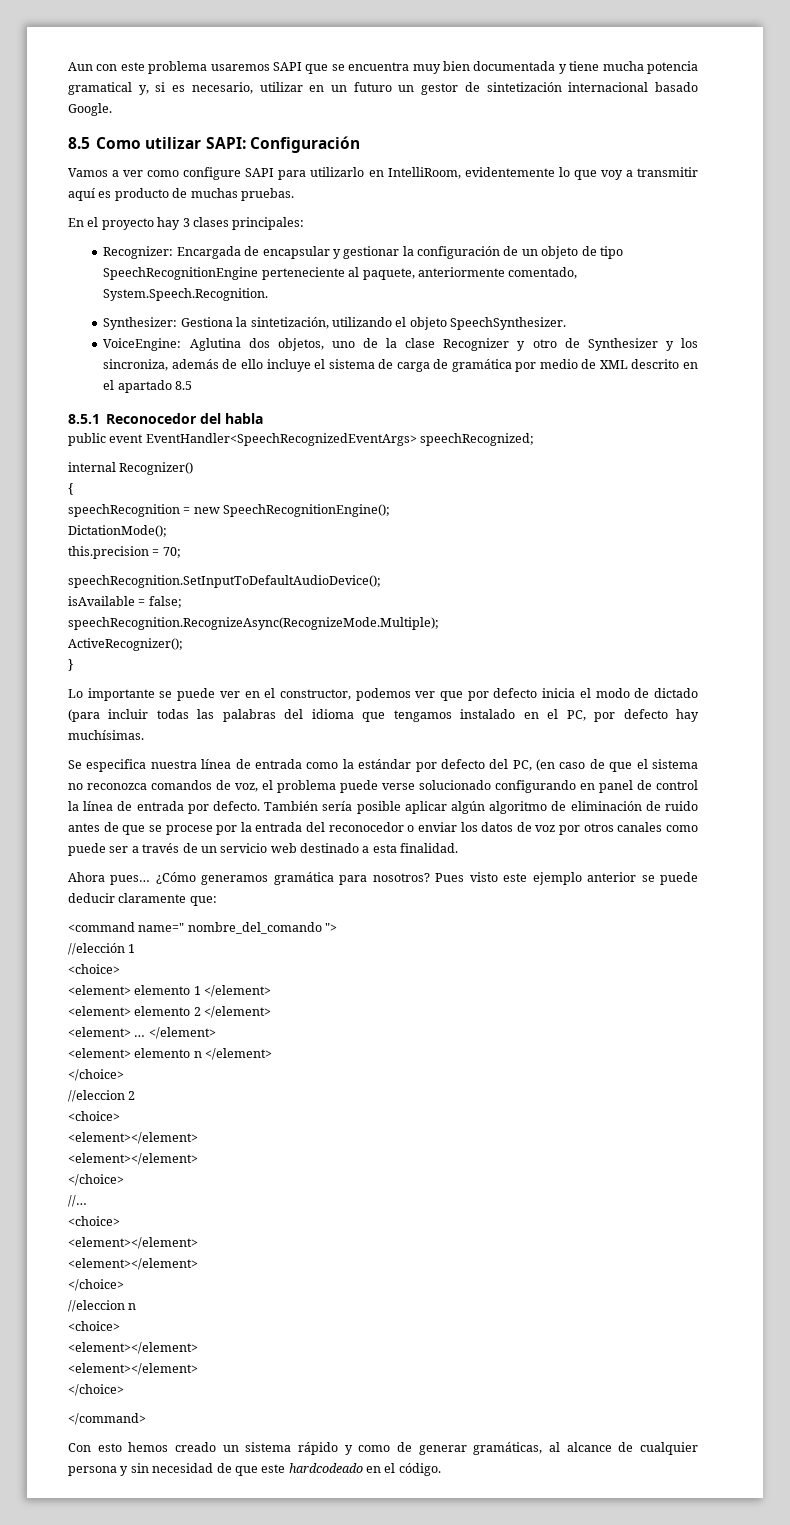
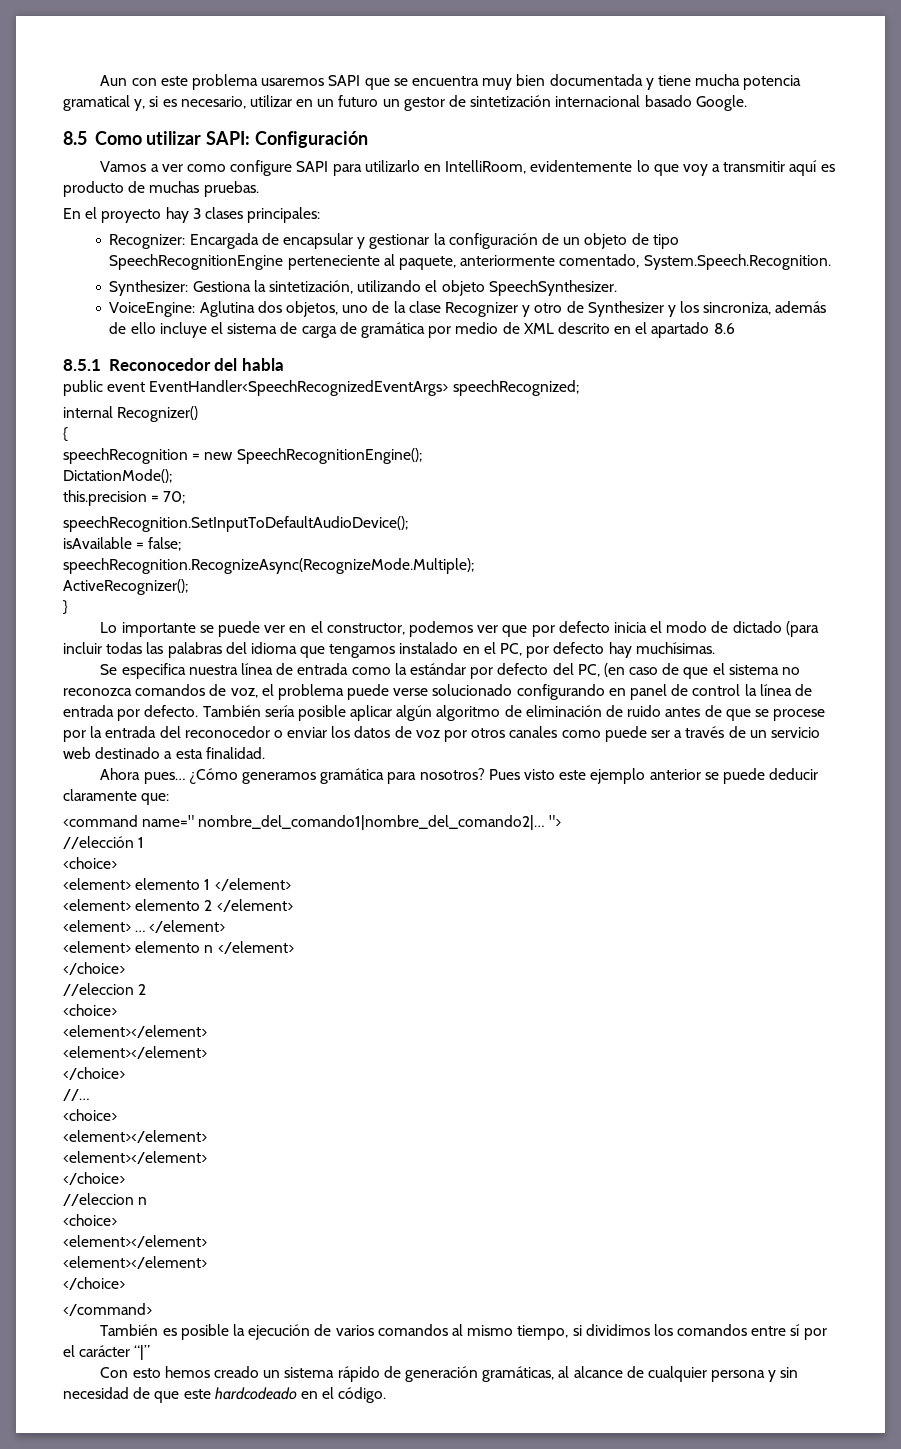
- VoiceEngine: Aglutina dos objetos, uno de la clase Recognizer y otro de Synthesizer y los sincroniza, además de ello incluye el sistema de carga de gramática por medio de XML descrito en el apartado 8.5
+ VoiceEngine: Aglutina dos objetos, uno de la clase Recognizer y otro de Synthesizer y los sincroniza, además de ello incluye el sistema de carga de gramática por medio de XML descrito en el apartado 8.6
- <command name=" nombre_del_comando ">
+ <command name=" nombre_del_comando1|nombre_del_comando2|… ">
+ También es posible la ejecución de varios comandos al mismo tiempo, si dividimos los comandos entre sí por el carácter “|”
- Con esto hemos creado un sistema rápido y como de generar gramáticas, al alcance de cualquier persona y sin necesidad de que este hardcodeado en el código.
+ Con esto hemos creado un sistema rápido de generación gramáticas, al alcance de cualquier persona y sin necesidad de que este hardcodeado en el código.

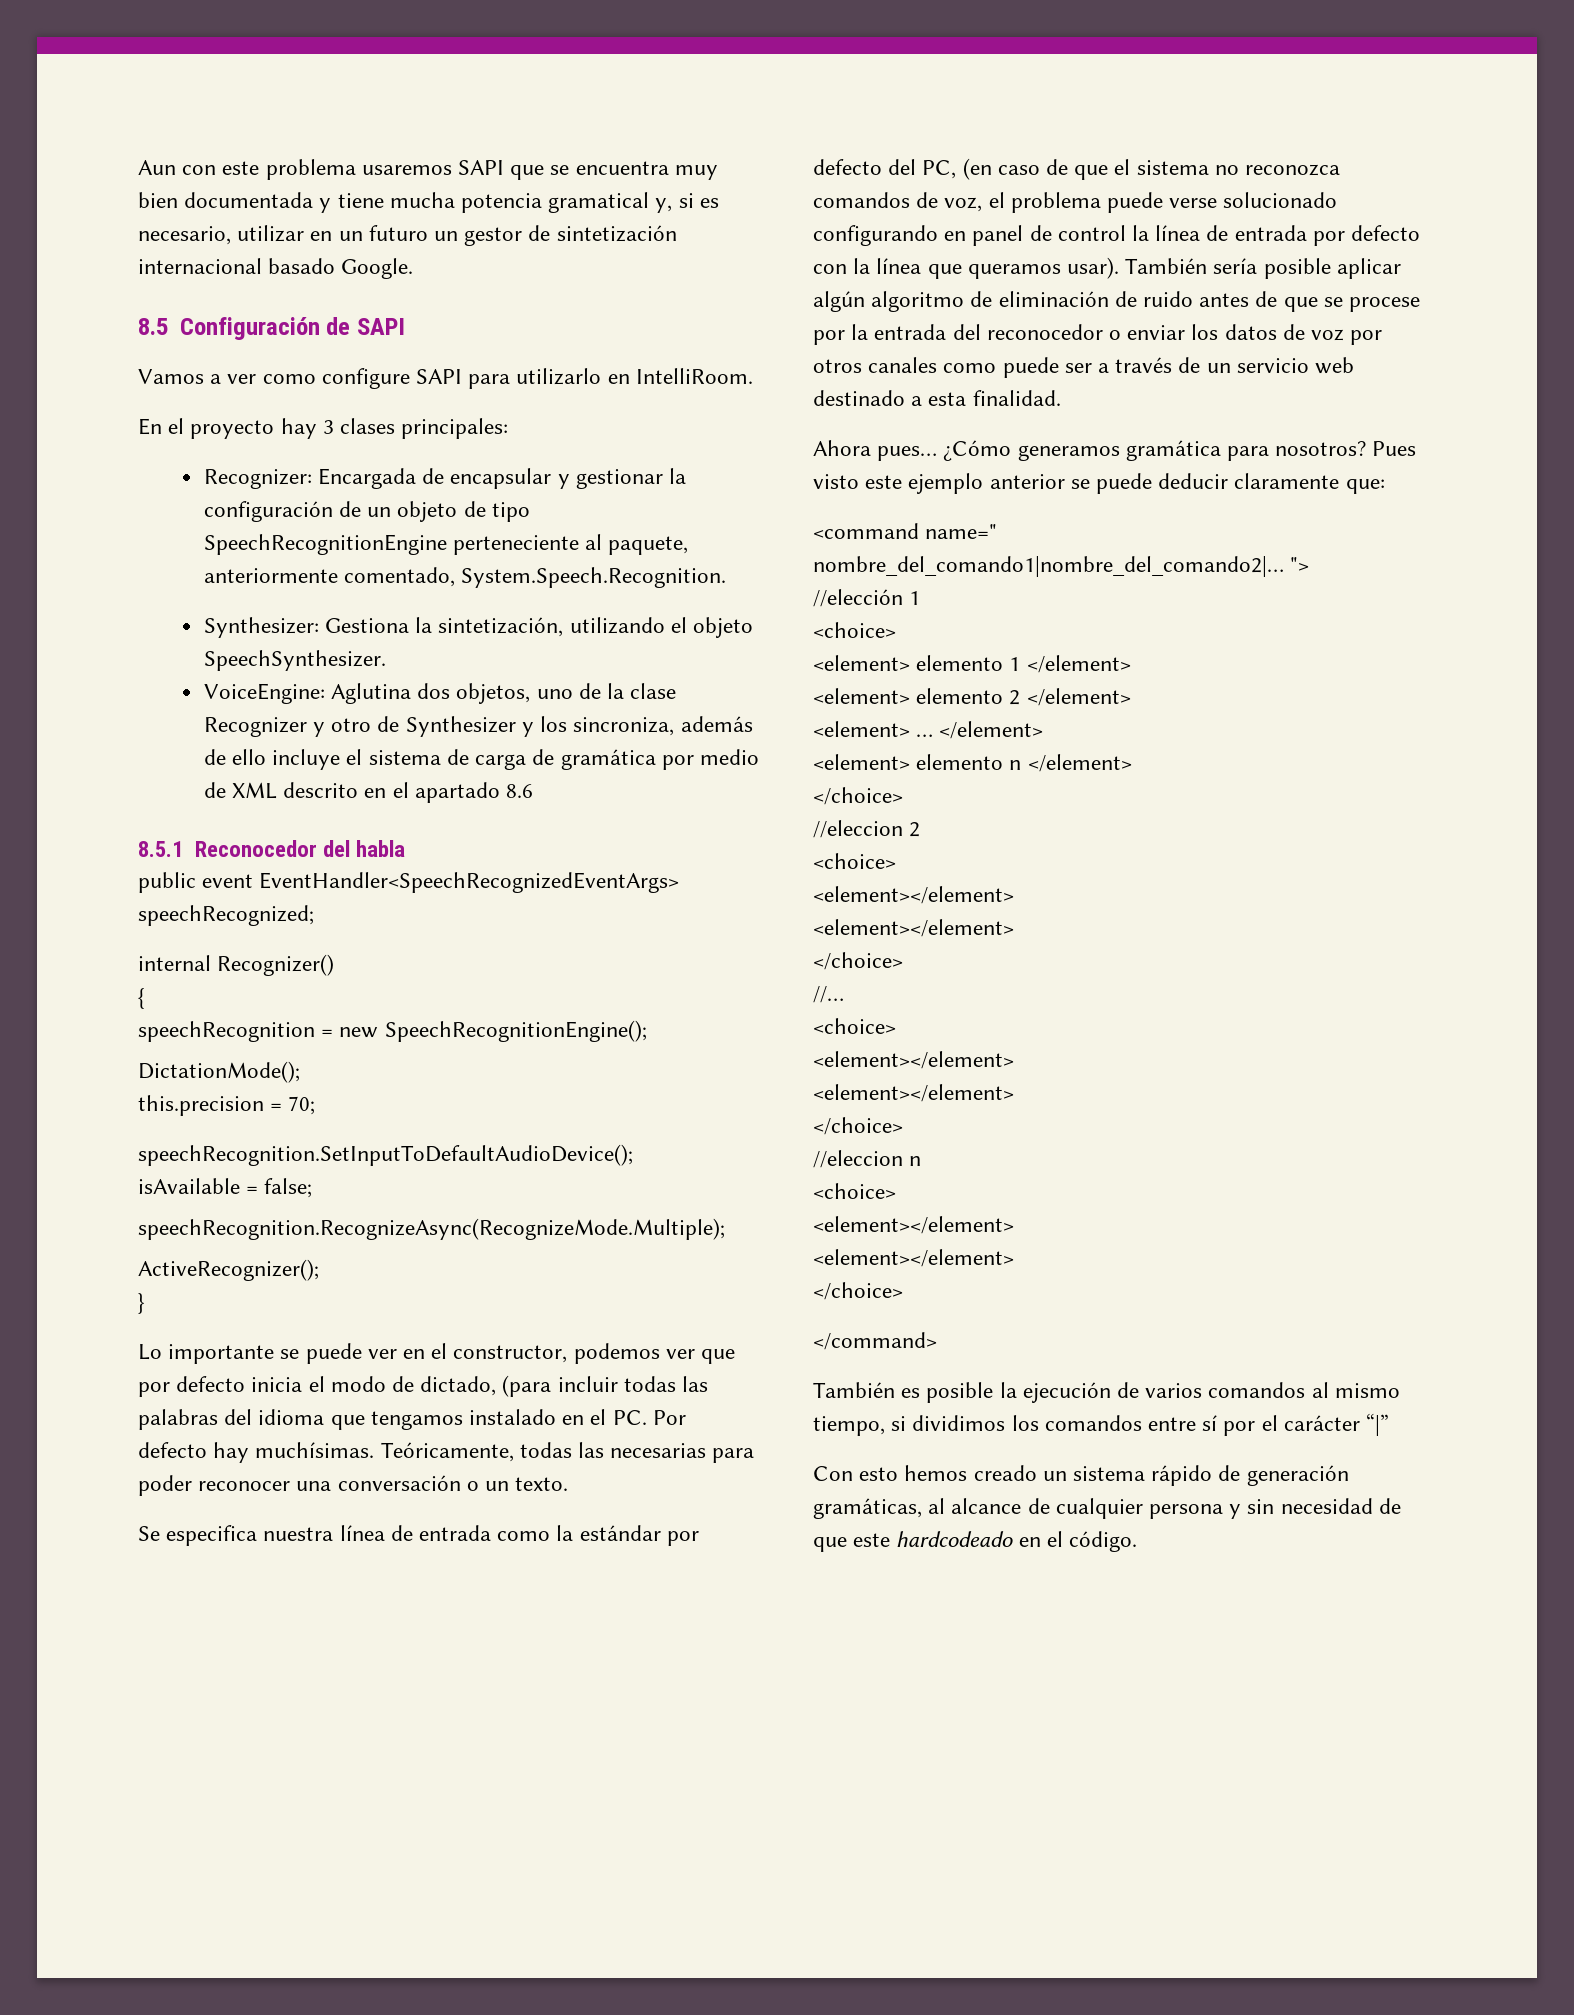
- 8.5 Como utilizar SAPI: Configuración
+ 8.5 Configuración de SAPI
- Vamos a ver como configure SAPI para utilizarlo en IntelliRoom, evidentemente lo que voy a transmitir aquí es producto de muchas pruebas.
+ Vamos a ver como configure SAPI para utilizarlo en IntelliRoom.
- Lo importante se puede ver en el constructor, podemos ver que por defecto inicia el modo de dictado (para incluir todas las palabras del idioma que tengamos instalado en el PC, por defecto hay muchísimas.
+ Lo importante se puede ver en el constructor, podemos ver que por defecto inicia el modo de dictado, (para incluir todas las palabras del idioma que tengamos instalado en el PC. Por defecto hay muchísimas. Teóricamente, todas las necesarias para poder reconocer una conversación o un texto.
- Se especifica nuestra línea de entrada como la estándar por defecto del PC, (en caso de que el sistema no reconozca comandos de voz, el problema puede verse solucionado configurando en panel de control la línea de entrada por defecto.
+ Se especifica nuestra línea de entrada como la estándar por defecto del PC, (en caso de que el sistema no reconozca comandos de voz, el problema puede verse solucionado configurando en panel de control la línea de entrada por defecto con la línea que queramos usar).

